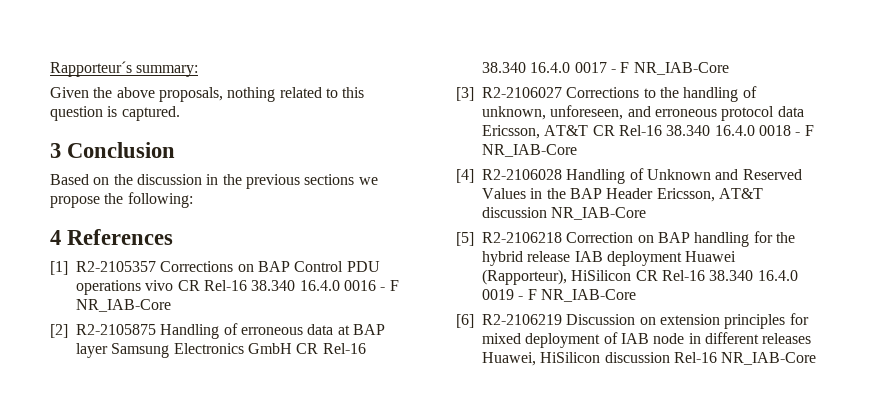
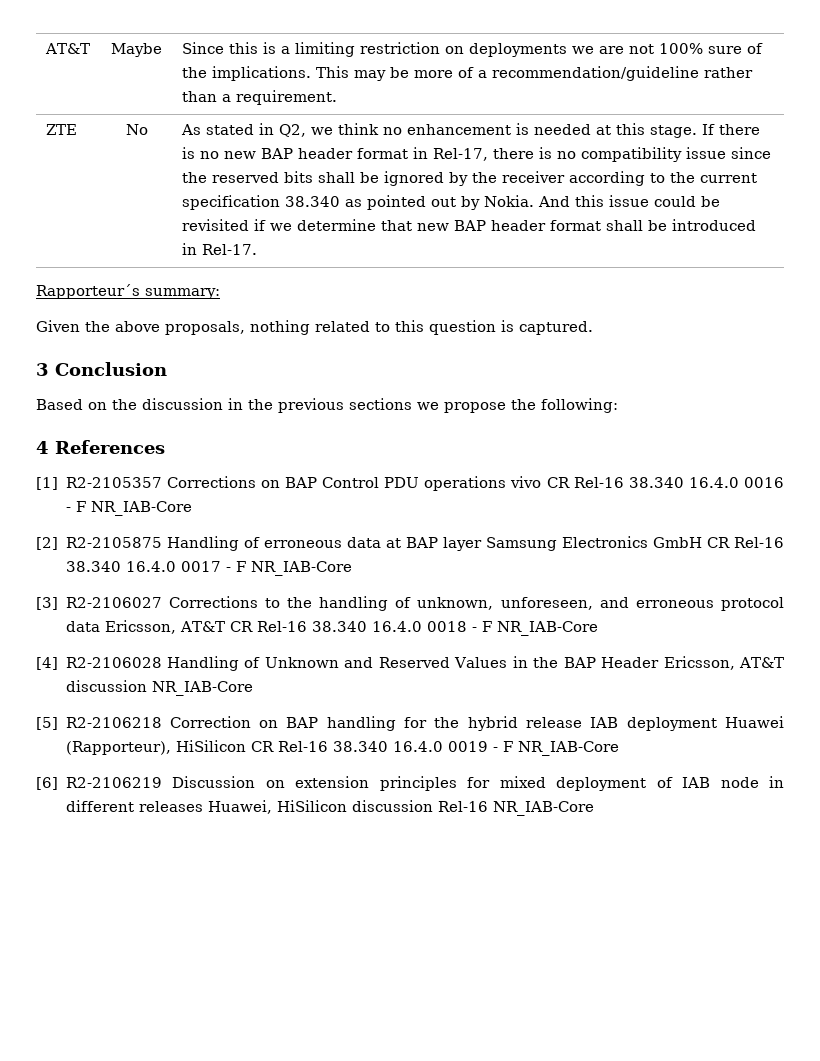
+ AT&T | Maybe | Since this is a limiting restriction on deployments we are not 100% sure of the implications. This may be more of a recommendation/guideline rather than a requirement.
+ ZTE | No | As stated in Q2, we think no enhancement is needed at this stage. If there is no new BAP header format in Rel-17, there is no compatibility issue since the reserved bits shall be ignored by the receiver according to the current specification 38.340 as pointed out by Nokia. And this issue could be revisited if we determine that new BAP header format shall be introduced in Rel-17.

